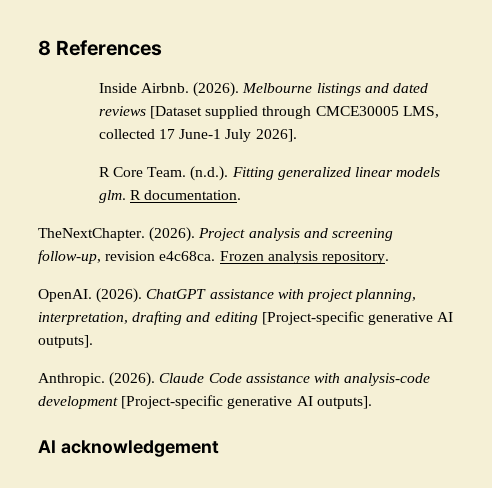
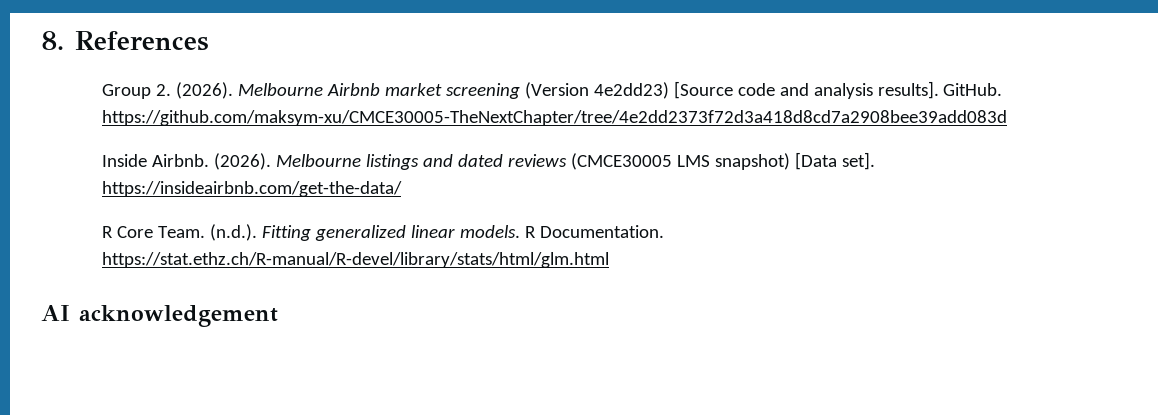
- 8 References
+ 8. References
+ Group 2. (2026). Melbourne Airbnb market screening (Version 4e2dd23) [Source code and analysis results]. GitHub. https://github.com/maksym-xu/CMCE30005-TheNextChapter/tree/4e2dd2373f72d3a418d8cd7a2908bee39add083d
- Melbourne listings and dated reviews [Dataset supplied through CMCE30005 LMS, collected 17 June-1 July 2026].
+ Melbourne listings and dated reviews (CMCE30005 LMS snapshot) [Data set]. https://insideairbnb.com/get-the-data/
- (n.d.). Fitting generalized linear models glm. R documentation.
- TheNextChapter. (2026). Project analysis and screening follow-up, revision e4c68ca. Frozen analysis repository.
- OpenAI. (2026). ChatGPT assistance with project planning, interpretation, drafting and editing [Project-specific generative AI outputs].
- Anthropic. (2026). Claude Code assistance with analysis-code development [Project-specific generative AI outputs].
+ (n.d.). Fitting generalized linear models. R Documentation. https://stat.ethz.ch/R-manual/R-devel/library/stats/html/glm.html

